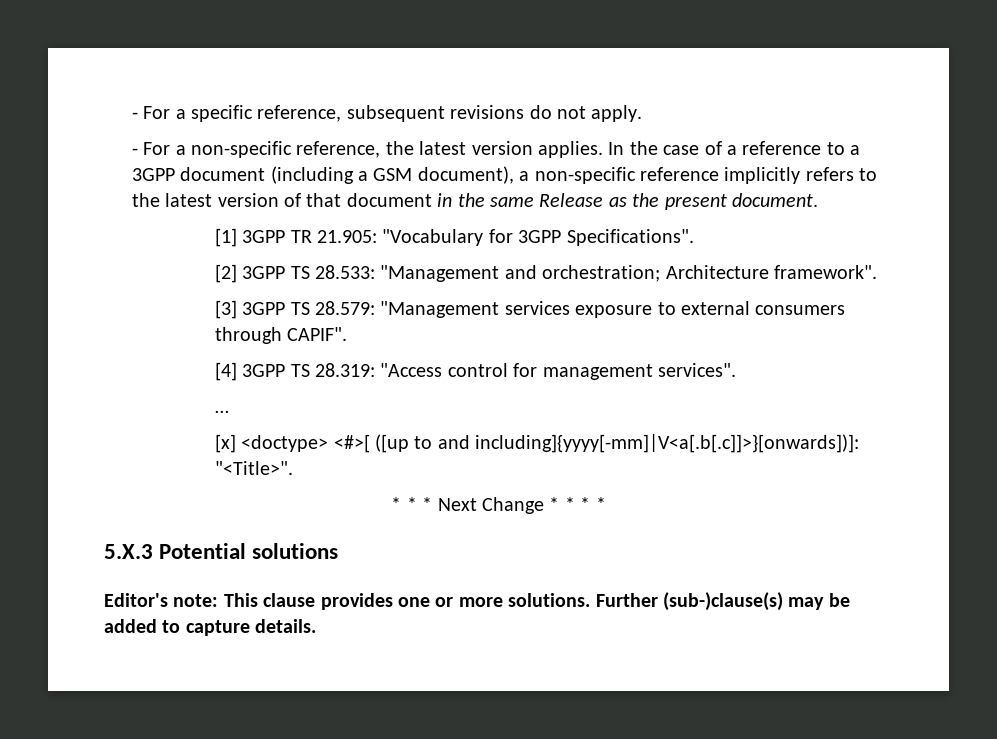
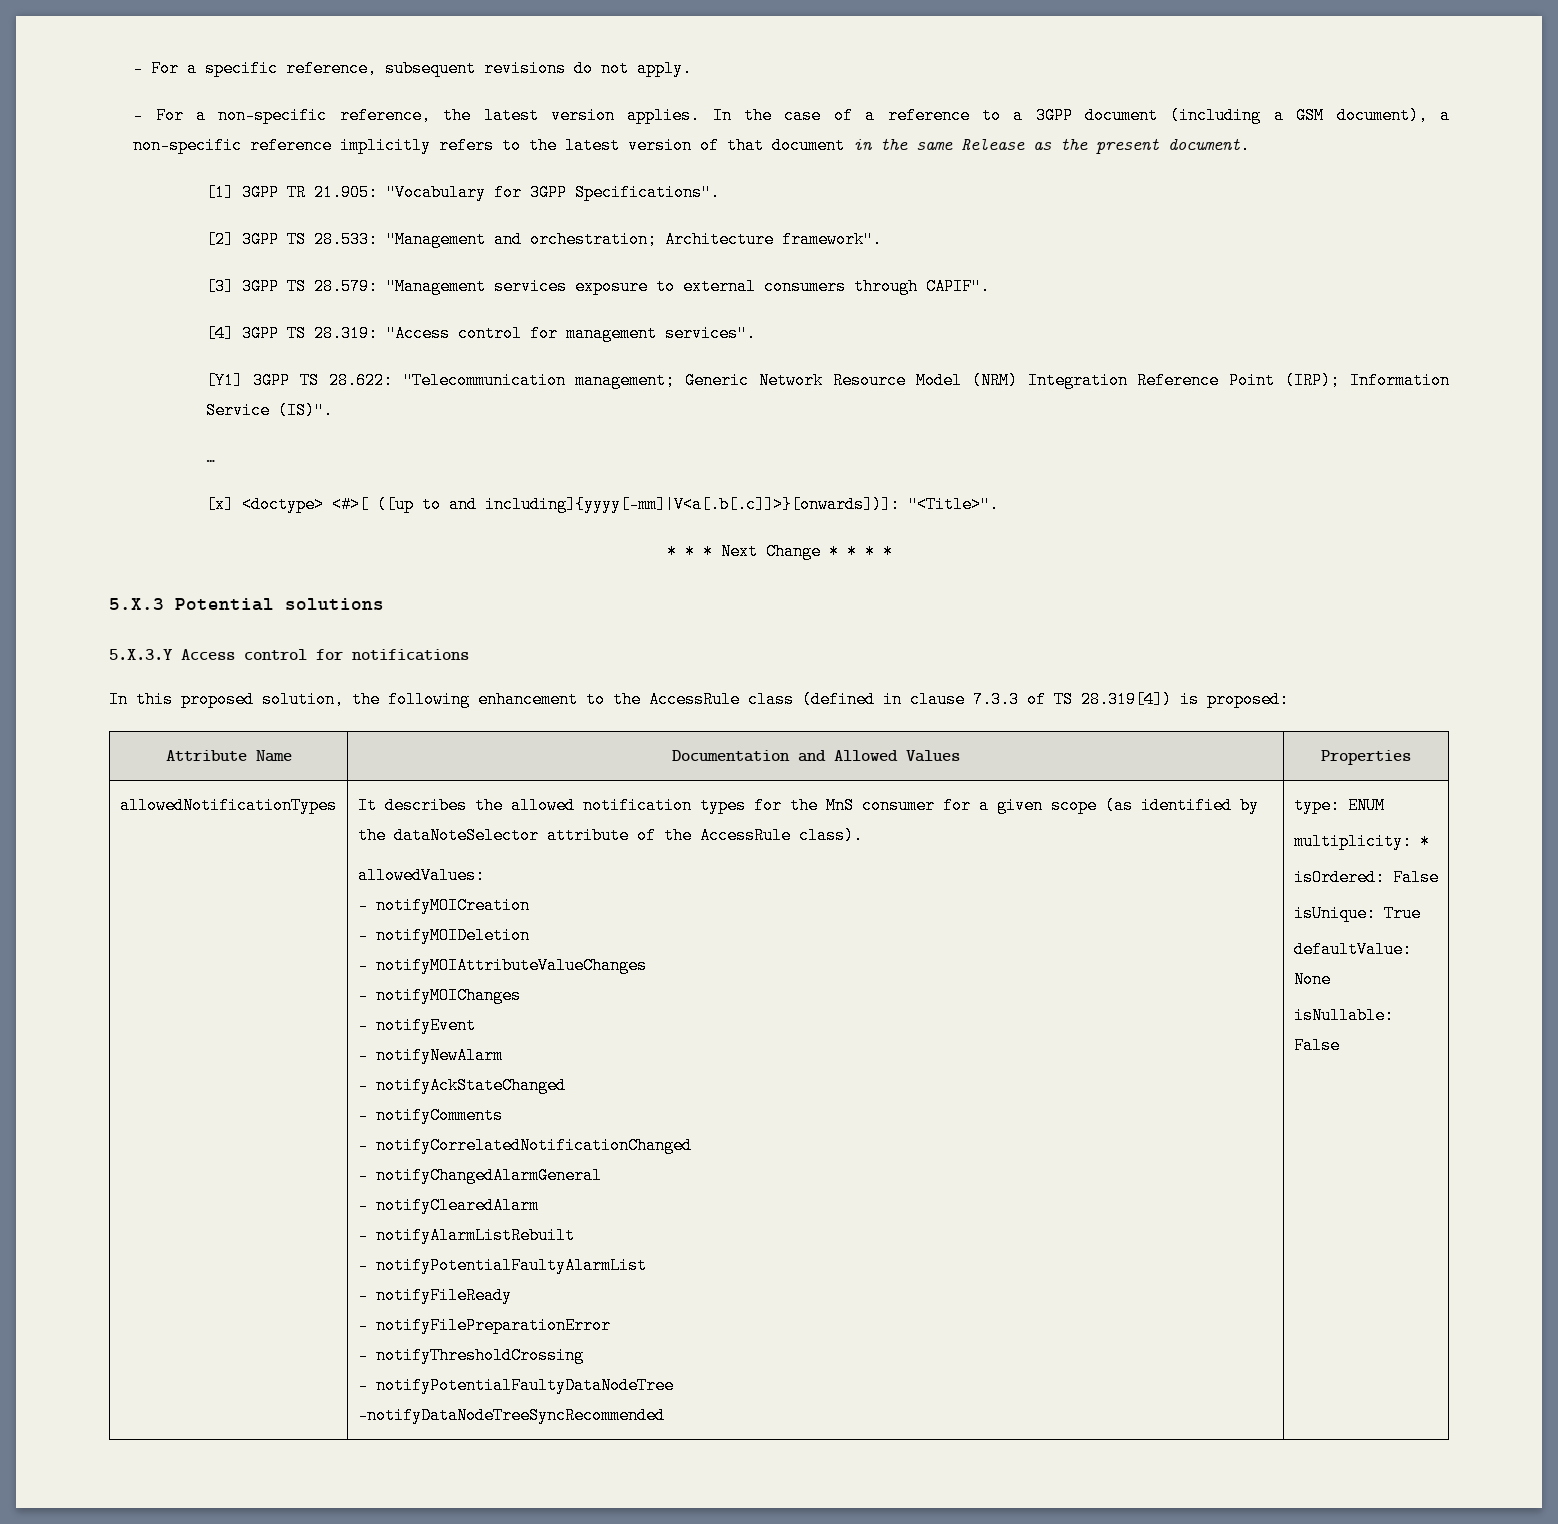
+ [Y1] 3GPP TS 28.622: "Telecommunication management; Generic Network Resource Model (NRM) Integration Reference Point (IRP); Information Service (IS)".
- Editor's note: This clause provides one or more solutions. Further (sub-)clause(s) may be added to capture details.
+ 5.X.3.Y Access control for notifications
+ In this proposed solution, the following enhancement to the AccessRule class (defined in clause 7.3.3 of TS 28.319[4]) is proposed:
+ Attribute Name | Documentation and Allowed Values | Properties
+ allowedNotificationTypes | It describes the allowed notification types for the MnS consumer for a given scope (as identified by the dataNoteSelector attribute of the AccessRule class).
+ allowedValues:
+ - notifyMOICreation
+ - notifyMOIDeletion
+ - notifyMOIAttributeValueChanges
+ - notifyMOIChanges
+ - notifyEvent
+ - notifyNewAlarm
+ - notifyAckStateChanged
+ - notifyComments
+ - notifyCorrelatedNotificationChanged
+ - notifyChangedAlarmGeneral
+ - notifyClearedAlarm
+ - notifyAlarmListRebuilt
+ - notifyPotentialFaultyAlarmList
+ - notifyFileReady
+ - notifyFilePreparationError
+ - notifyThresholdCrossing
+ - notifyPotentialFaultyDataNodeTree
+ -notifyDataNodeTreeSyncRecommended | type: ENUM
+ multiplicity: *
+ isOrdered: False
+ isUnique: True
+ defaultValue: None
+ isNullable: False

